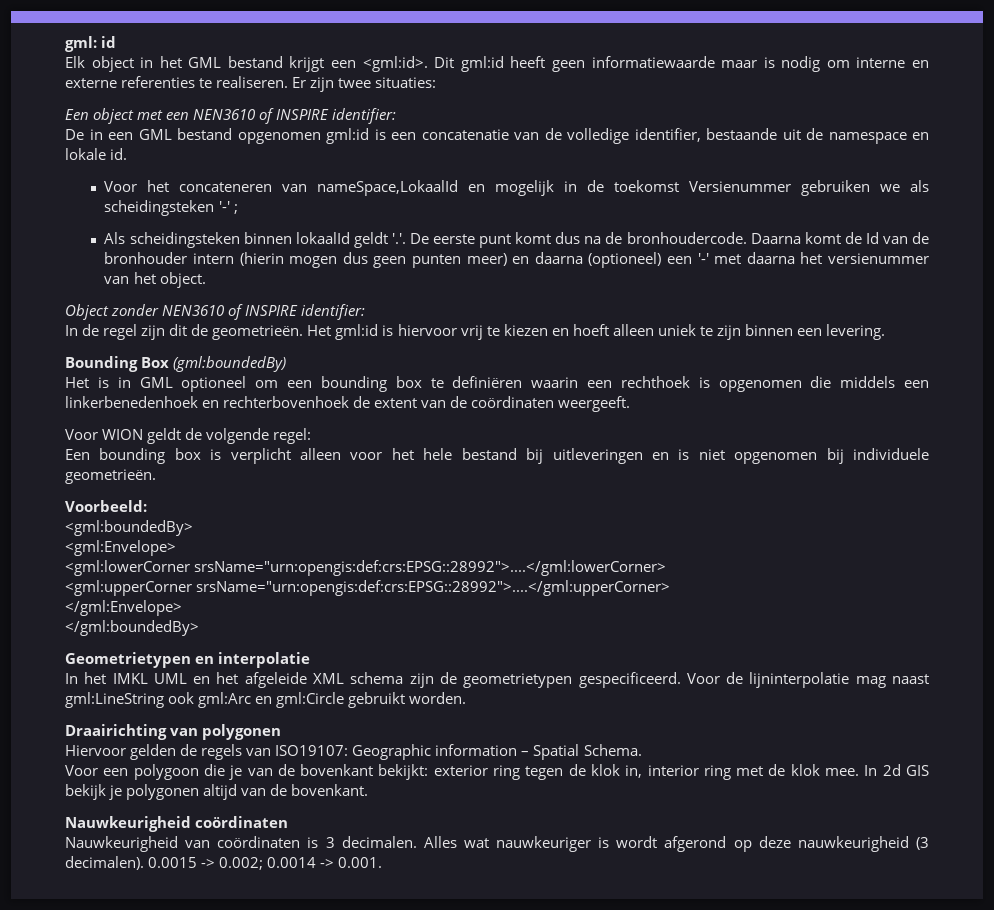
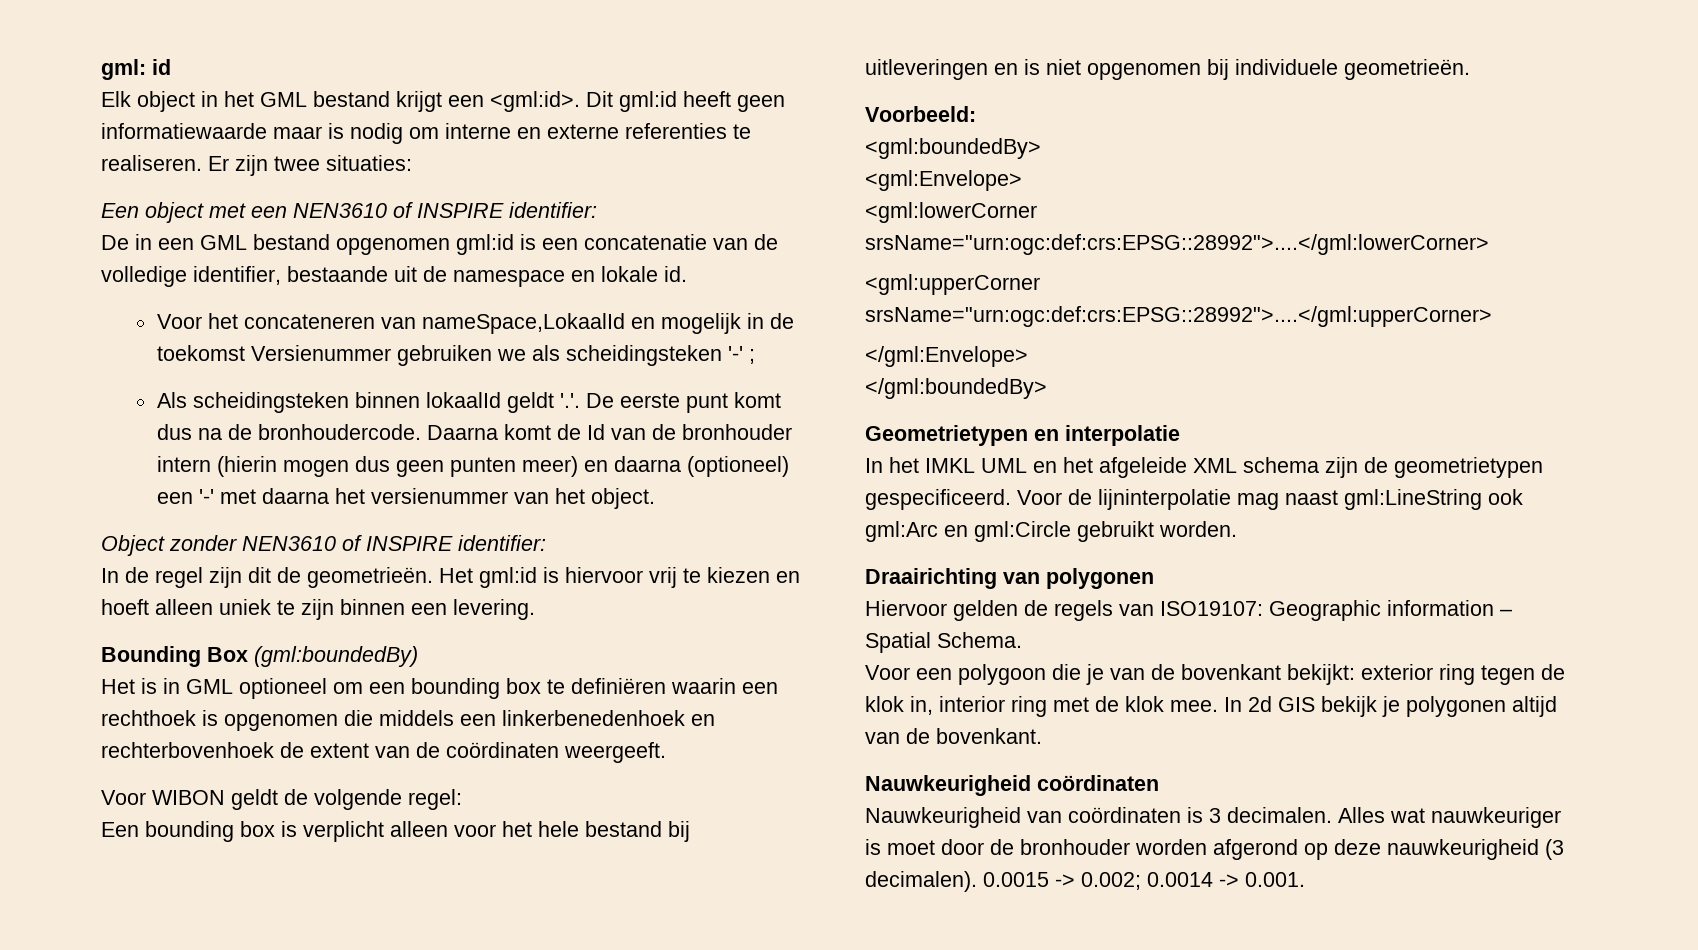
- Voor WION geldt de volgende regel:
+ Voor WIBON geldt de volgende regel:
- <gml:lowerCorner srsName="urn:opengis:def:crs:EPSG::28992">....</gml:lowerCorner>
+ <gml:lowerCorner srsName="urn:ogc:def:crs:EPSG::28992">....</gml:lowerCorner>
- <gml:upperCorner srsName="urn:opengis:def:crs:EPSG::28992">....</gml:upperCorner>
+ <gml:upperCorner srsName="urn:ogc:def:crs:EPSG::28992">....</gml:upperCorner>
- Alles wat nauwkeuriger is wordt afgerond op deze nauwkeurigheid (3 decimalen).
+ Alles wat nauwkeuriger is moet door de bronhouder worden afgerond op deze nauwkeurigheid (3 decimalen).

